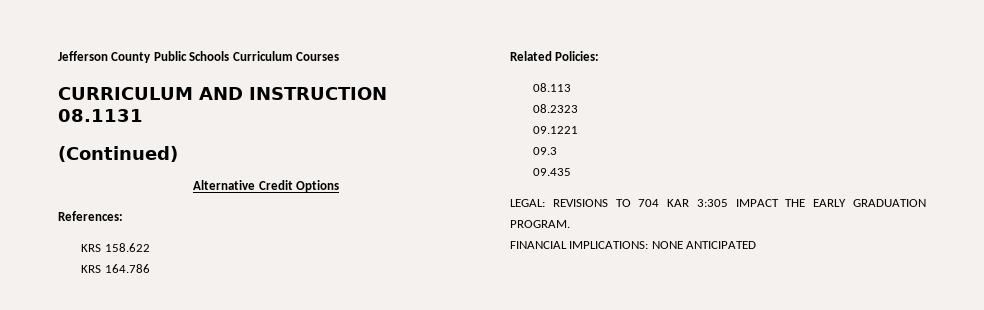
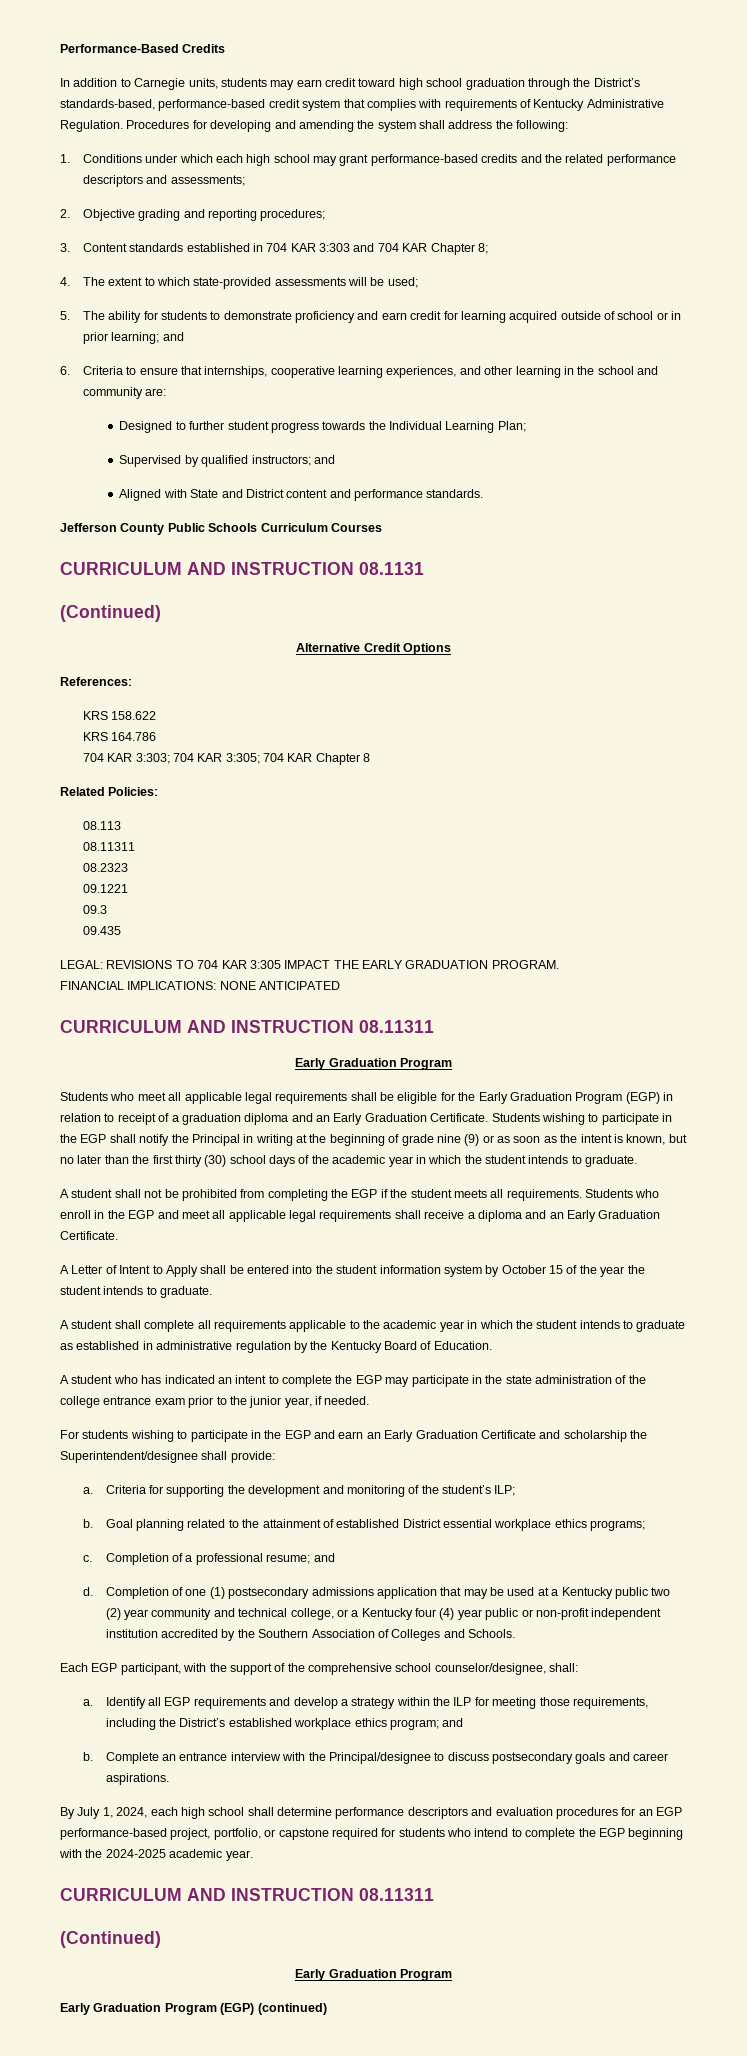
+ Performance-Based Credits
+ In addition to Carnegie units, students may earn credit toward high school graduation through the District’s standards-based, performance-based credit system that complies with requirements of Kentucky Administrative Regulation. Procedures for developing and amending the system shall address the following:
+ 1. Conditions under which each high school may grant performance-based credits and the related performance descriptors and assessments;
+ 2. Objective grading and reporting procedures;
+ 3. Content standards established in 704 KAR 3:303 and 704 KAR Chapter 8;
+ 4. The extent to which state-provided assessments will be used;
+ 5. The ability for students to demonstrate proficiency and earn credit for learning acquired outside of school or in prior learning; and
+ 6. Criteria to ensure that internships, cooperative learning experiences, and other learning in the school and community are:
+ Designed to further student progress towards the Individual Learning Plan;
+ Supervised by qualified instructors; and
+ Aligned with State and District content and performance standards.
+ 704 KAR 3:303; 704 KAR 3:305; 704 KAR Chapter 8
  08.113
+ 08.11311
  FINANCIAL IMPLICATIONS: NONE ANTICIPATED
+ CURRICULUM AND INSTRUCTION 08.11311
+ Early Graduation Program
+ Students who meet all applicable legal requirements shall be eligible for the Early Graduation Program (EGP) in relation to receipt of a graduation diploma and an Early Graduation Certificate. Students wishing to participate in the EGP shall notify the Principal in writing at the beginning of grade nine (9) or as soon as the intent is known, but no later than the first thirty (30) school days of the academic year in which the student intends to graduate.
+ A student shall not be prohibited from completing the EGP if the student meets all requirements. Students who enroll in the EGP and meet all applicable legal requirements shall receive a diploma and an Early Graduation Certificate.
+ A Letter of Intent to Apply shall be entered into the student information system by October 15 of the year the student intends to graduate.
+ A student shall complete all requirements applicable to the academic year in which the student intends to graduate as established in administrative regulation by the Kentucky Board of Education.
+ A student who has indicated an intent to complete the EGP may participate in the state administration of the college entrance exam prior to the junior year, if needed.
+ For students wishing to participate in the EGP and earn an Early Graduation Certificate and scholarship the Superintendent/designee shall provide:
+ a. Criteria for supporting the development and monitoring of the student’s ILP;
+ b. Goal planning related to the attainment of established District essential workplace ethics programs;
+ c. Completion of a professional resume; and
+ d. Completion of one (1) postsecondary admissions application that may be used at a Kentucky public two (2) year community and technical college, or a Kentucky four (4) year public or non-profit independent institution accredited by the Southern Association of Colleges and Schools.
+ Each EGP participant, with the support of the comprehensive school counselor/designee, shall:
+ a. Identify all EGP requirements and develop a strategy within the ILP for meeting those requirements, including the District’s established workplace ethics program; and
+ b. Complete an entrance interview with the Principal/designee to discuss postsecondary goals and career aspirations.
+ By July 1, 2024, each high school shall determine performance descriptors and evaluation procedures for an EGP performance-based project, portfolio, or capstone required for students who intend to complete the EGP beginning with the 2024-2025 academic year.
+ CURRICULUM AND INSTRUCTION 08.11311
+ (Continued)
+ Early Graduation Program
+ Early Graduation Program (EGP) (continued)

